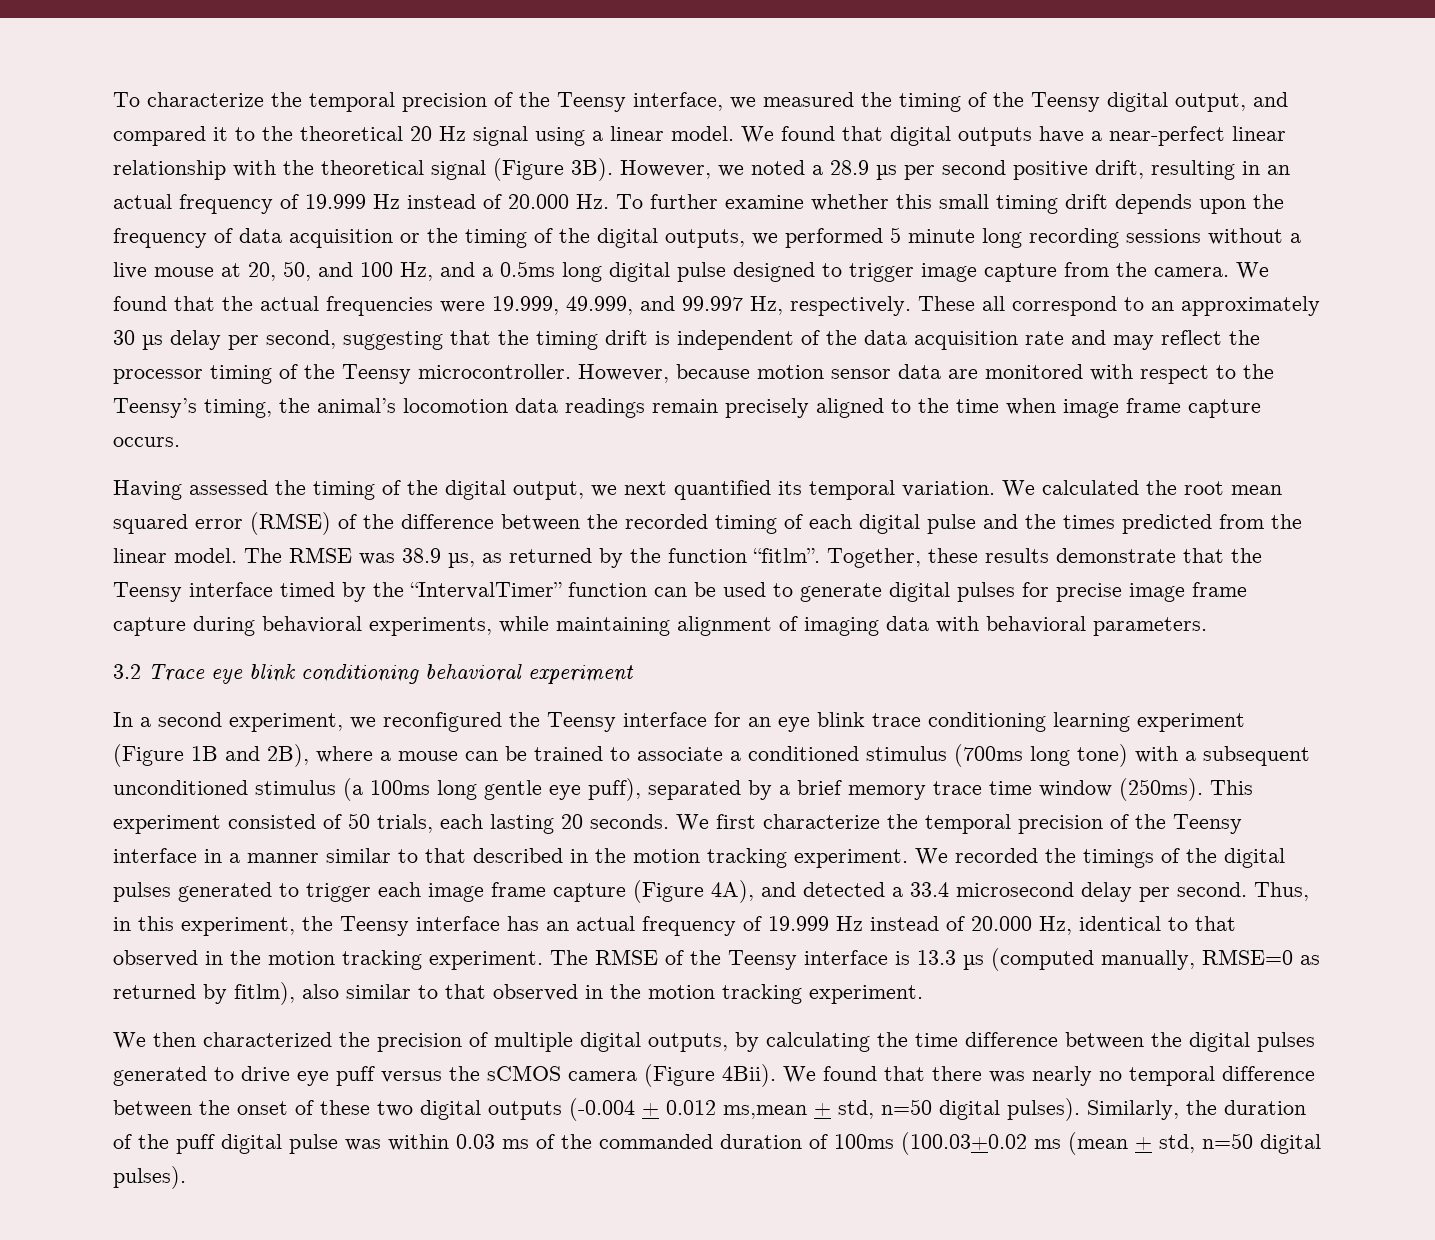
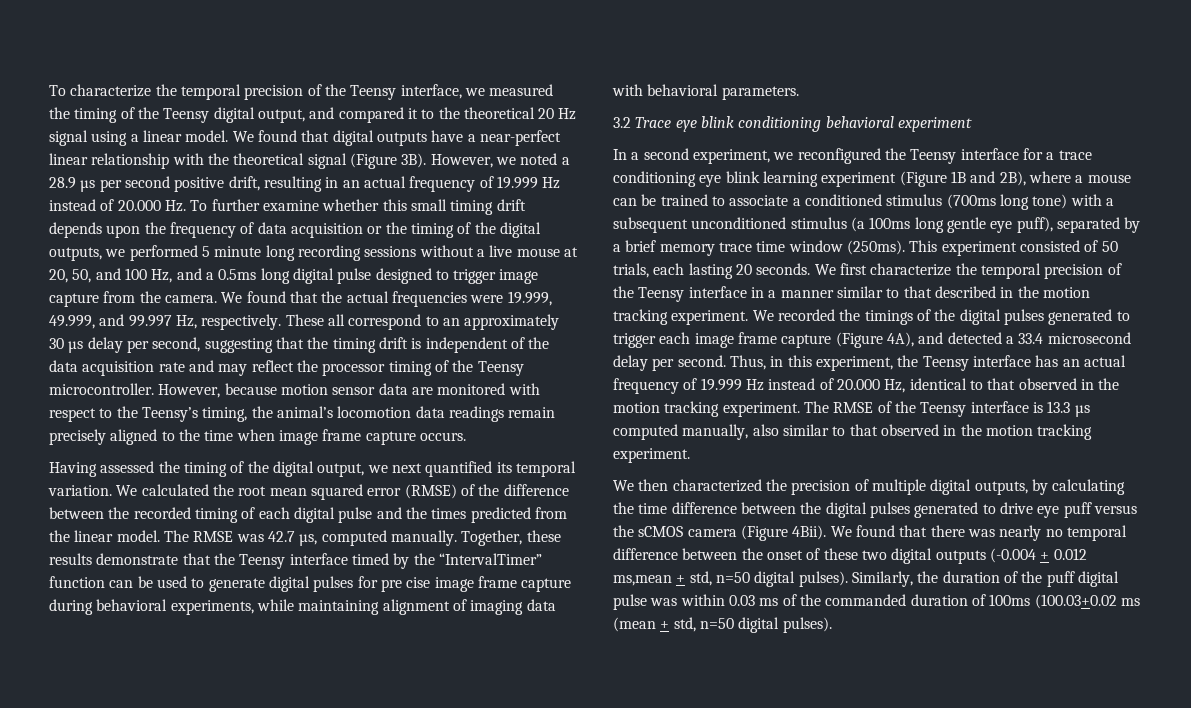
- The RMSE was 38.9 µs, as returned by the function “fitlm”.
+ The RMSE was 42.7 µs, computed manually.
- Together, these results demonstrate that the Teensy interface timed by the “IntervalTimer” function can be used to generate digital pulses for precise image frame capture during behavioral experiments, while maintaining alignment of imaging data with behavioral parameters.
+ Together, these results demonstrate that the Teensy interface timed by the “IntervalTimer” function can be used to generate digital pulses for pre cise image frame capture during behavioral experiments, while maintaining alignment of imaging data with behavioral parameters.
- In a second experiment, we reconfigured the Teensy interface for an eye blink trace conditioning learning experiment (Figure 1B and 2B), where a mouse can be trained to associate a conditioned stimulus (700ms long tone) with a subsequent unconditioned stimulus (a 100ms long gentle eye puff), separated by a brief memory trace time window (250ms).
+ In a second experiment, we reconfigured the Teensy interface for a trace conditioning eye blink learning experiment (Figure 1B and 2B), where a mouse can be trained to associate a conditioned stimulus (700ms long tone) with a subsequent unconditioned stimulus (a 100ms long gentle eye puff), separated by a brief memory trace time window (250ms).
- The RMSE of the Teensy interface is 13.3 µs (computed manually, RMSE=0 as returned by fitlm), also similar to that observed in the motion tracking experiment.
+ The RMSE of the Teensy interface is 13.3 µs computed manually, also similar to that observed in the motion tracking experiment.

